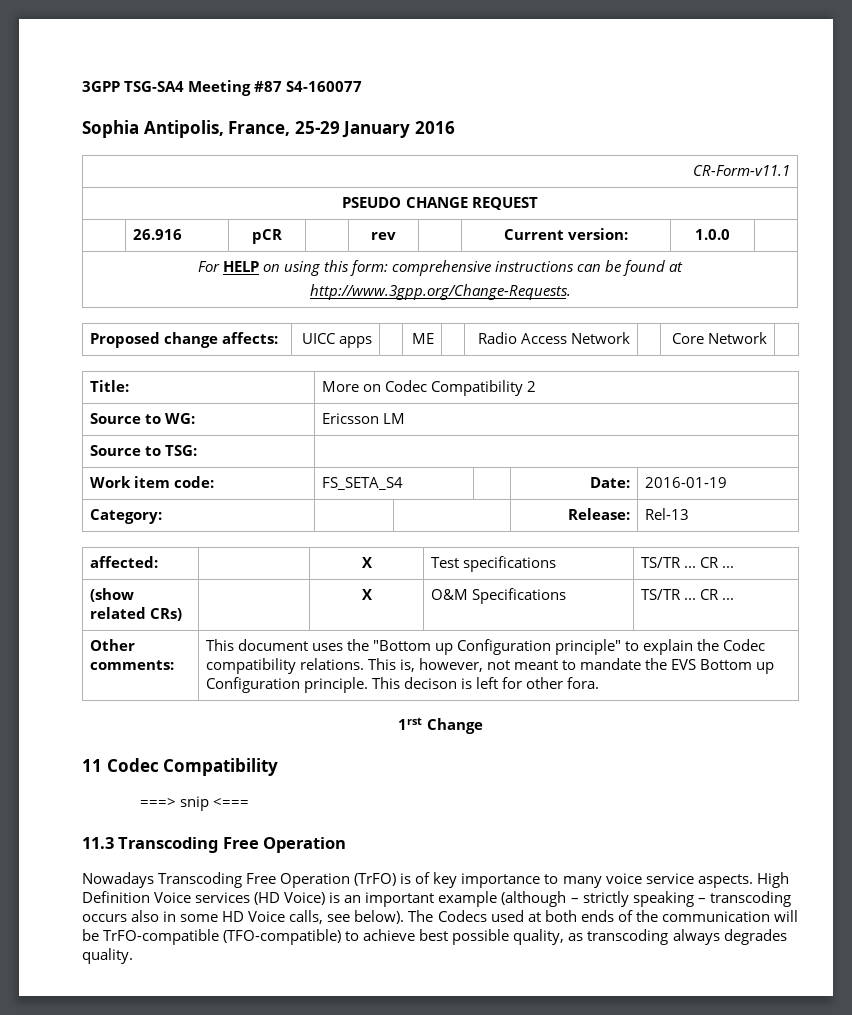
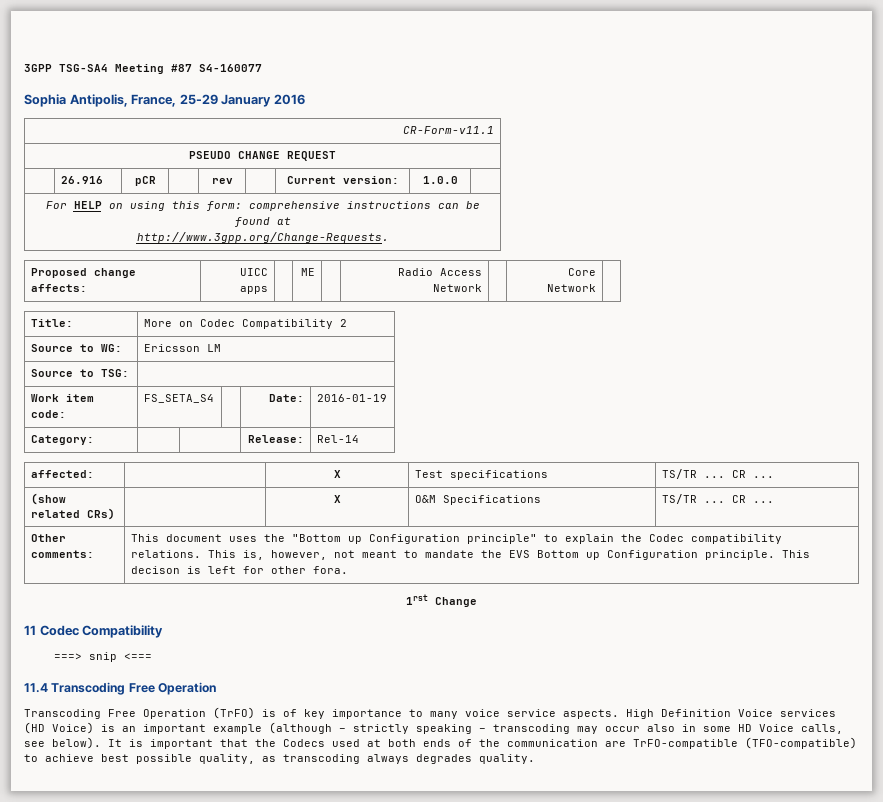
- Category: | | | Release: | Rel-13
+ Category: | | | Release: | Rel-14
- 11.3 Transcoding Free Operation
+ 11.4 Transcoding Free Operation
- Nowadays Transcoding Free Operation (TrFO) is of key importance to many voice service aspects.
+ Transcoding Free Operation (TrFO) is of key importance to many voice service aspects.
- High Definition Voice services (HD Voice) is an important example (although – strictly speaking – transcoding occurs also in some HD Voice calls, see below).
+ High Definition Voice services (HD Voice) is an important example (although – strictly speaking – transcoding may occur also in some HD Voice calls, see below).
- The Codecs used at both ends of the communication will be TrFO-compatible (TFO-compatible) to achieve best possible quality, as transcoding always degrades quality.
+ It is important that the Codecs used at both ends of the communication are TrFO-compatible (TFO-compatible) to achieve best possible quality, as transcoding always degrades quality.

